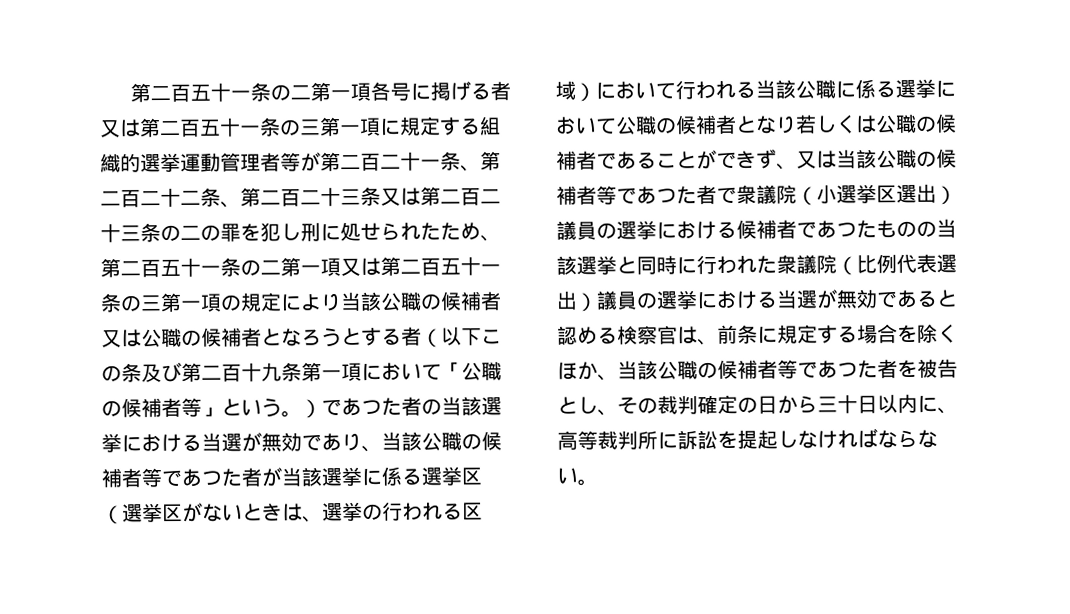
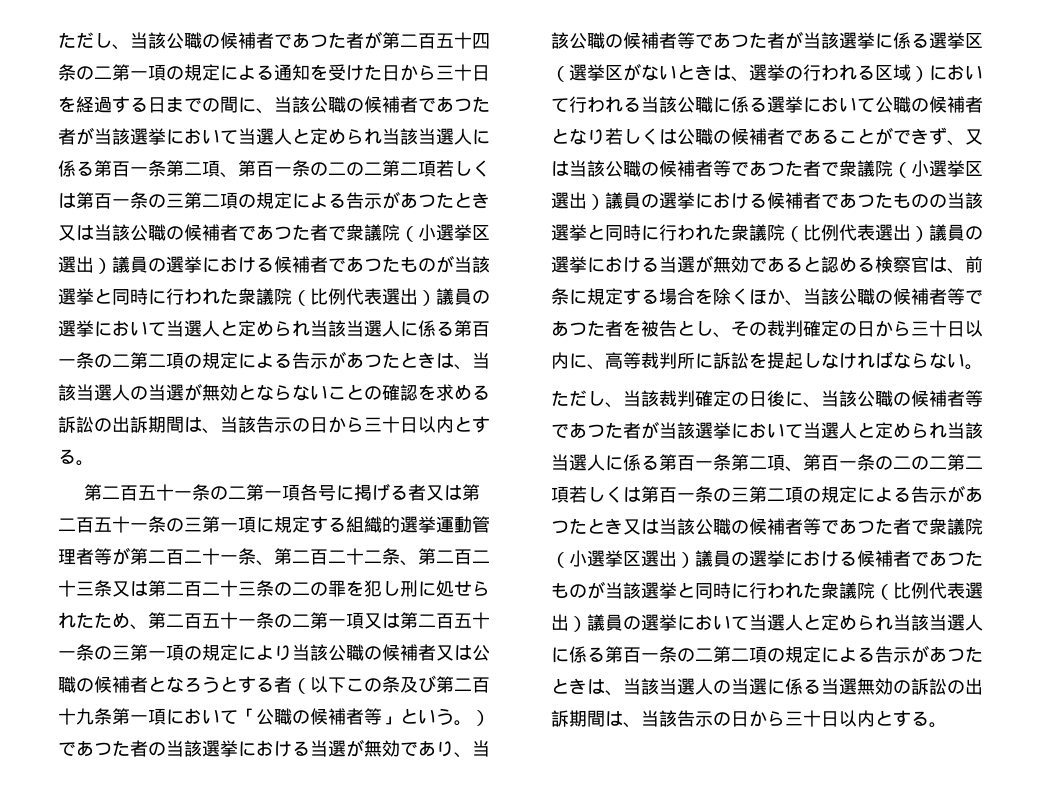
+ ただし、当該公職の候補者であつた者が第二百五十四条の二第一項の規定による通知を受けた日から三十日を経過する日までの間に、当該公職の候補者であつた者が当該選挙において当選人と定められ当該当選人に係る第百一条第二項、第百一条の二の二第二項若しくは第百一条の三第二項の規定による告示があつたとき又は当該公職の候補者であつた者で衆議院（小選挙区選出）議員の選挙における候補者であつたものが当該選挙と同時に行われた衆議院（比例代表選出）議員の選挙において当選人と定められ当該当選人に係る第百一条の二第二項の規定による告示があつたときは、当該当選人の当選が無効とならないことの確認を求める訴訟の出訴期間は、当該告示の日から三十日以内とする。
+ ただし、当該裁判確定の日後に、当該公職の候補者等であつた者が当該選挙において当選人と定められ当該当選人に係る第百一条第二項、第百一条の二の二第二項若しくは第百一条の三第二項の規定による告示があつたとき又は当該公職の候補者等であつた者で衆議院（小選挙区選出）議員の選挙における候補者であつたものが当該選挙と同時に行われた衆議院（比例代表選出）議員の選挙において当選人と定められ当該当選人に係る第百一条の二第二項の規定による告示があつたときは、当該当選人の当選に係る当選無効の訴訟の出訴期間は、当該告示の日から三十日以内とする。

